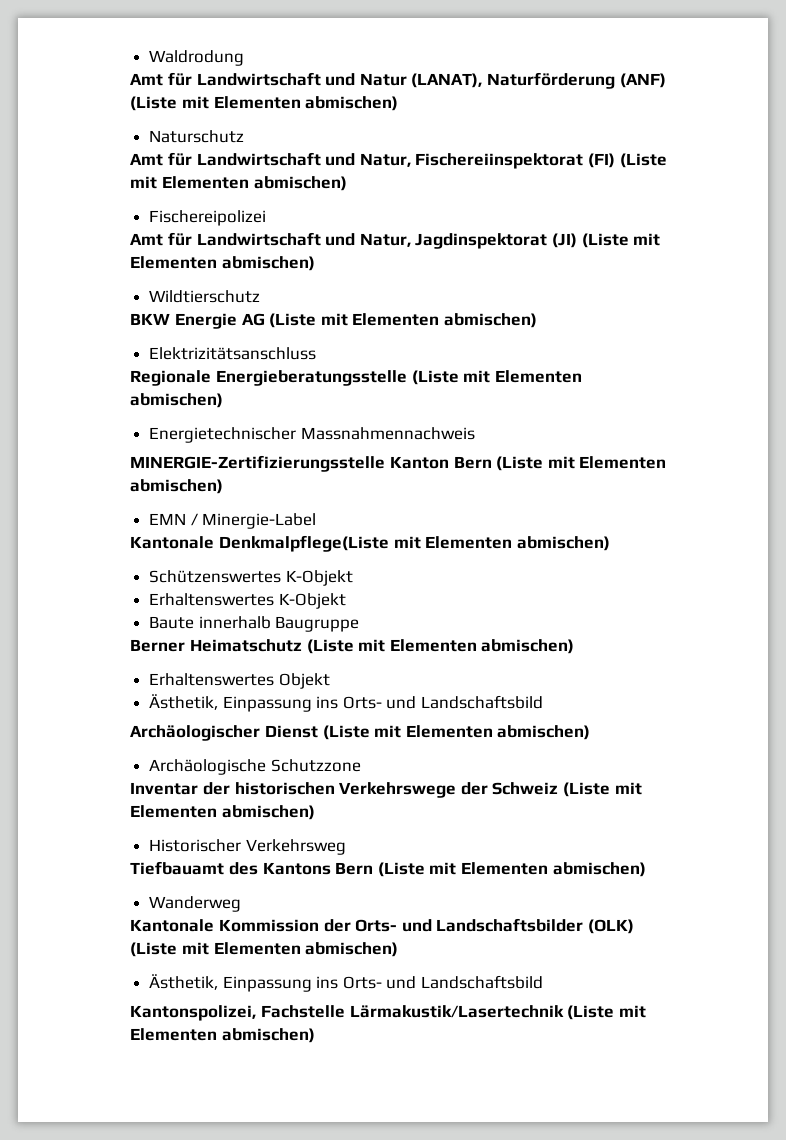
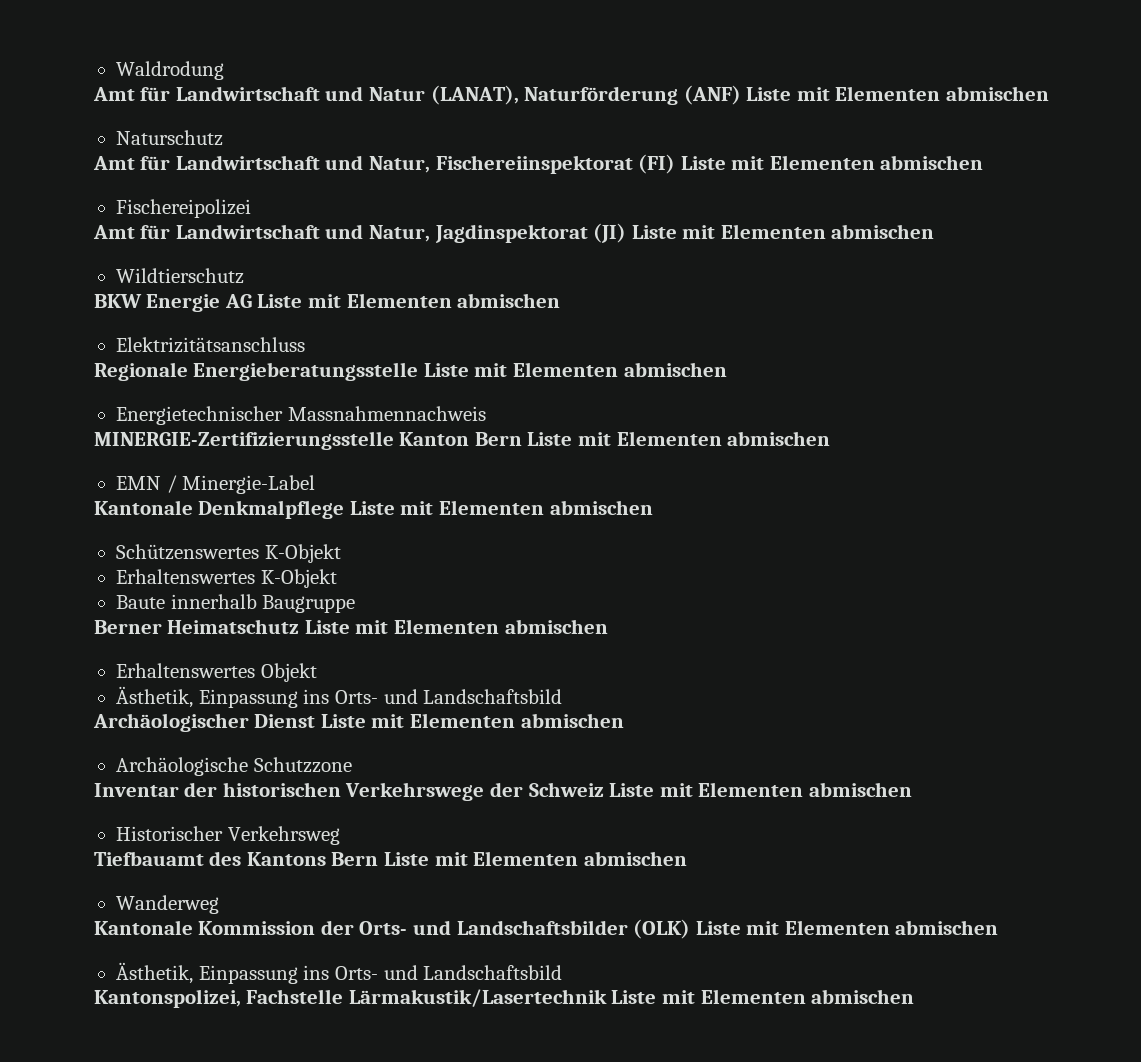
- Amt für Landwirtschaft und Natur (LANAT), Naturförderung (ANF) (Liste mit Elementen abmischen)
+ Amt für Landwirtschaft und Natur (LANAT), Naturförderung (ANF) Liste mit Elementen abmischen
- Amt für Landwirtschaft und Natur, Fischereiinspektorat (FI) (Liste mit Elementen abmischen)
+ Amt für Landwirtschaft und Natur, Fischereiinspektorat (FI) Liste mit Elementen abmischen
- Amt für Landwirtschaft und Natur, Jagdinspektorat (JI) (Liste mit Elementen abmischen)
+ Amt für Landwirtschaft und Natur, Jagdinspektorat (JI) Liste mit Elementen abmischen
- BKW Energie AG (Liste mit Elementen abmischen)
+ BKW Energie AG Liste mit Elementen abmischen
- Regionale Energieberatungsstelle (Liste mit Elementen abmischen)
+ Regionale Energieberatungsstelle Liste mit Elementen abmischen
- MINERGIE-Zertifizierungsstelle Kanton Bern (Liste mit Elementen abmischen)
+ MINERGIE-Zertifizierungsstelle Kanton Bern Liste mit Elementen abmischen
- Kantonale Denkmalpflege(Liste mit Elementen abmischen)
+ Kantonale Denkmalpflege Liste mit Elementen abmischen
- Berner Heimatschutz (Liste mit Elementen abmischen)
+ Berner Heimatschutz Liste mit Elementen abmischen
- Archäologischer Dienst (Liste mit Elementen abmischen)
+ Archäologischer Dienst Liste mit Elementen abmischen
- Inventar der historischen Verkehrswege der Schweiz (Liste mit Elementen abmischen)
+ Inventar der historischen Verkehrswege der Schweiz Liste mit Elementen abmischen
- Tiefbauamt des Kantons Bern (Liste mit Elementen abmischen)
+ Tiefbauamt des Kantons Bern Liste mit Elementen abmischen
- Kantonale Kommission der Orts- und Landschaftsbilder (OLK) (Liste mit Elementen abmischen)
+ Kantonale Kommission der Orts- und Landschaftsbilder (OLK) Liste mit Elementen abmischen
- Kantonspolizei, Fachstelle Lärmakustik/Lasertechnik (Liste mit Elementen abmischen)
+ Kantonspolizei, Fachstelle Lärmakustik/Lasertechnik Liste mit Elementen abmischen

